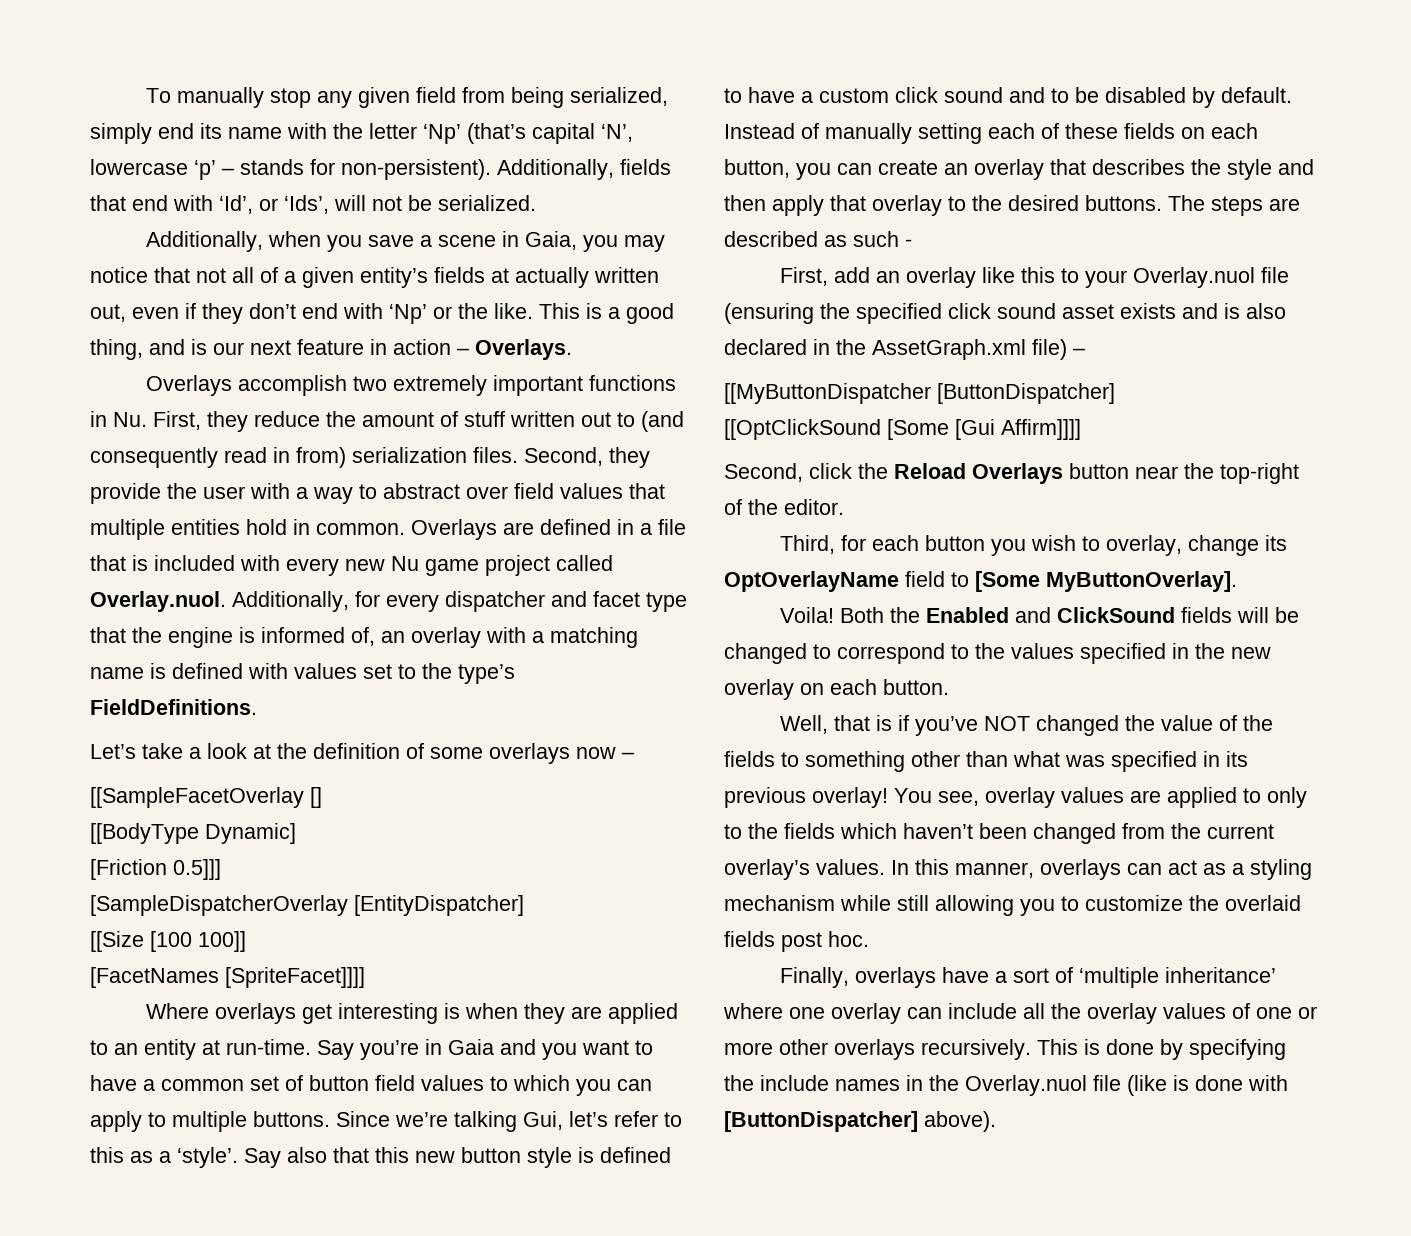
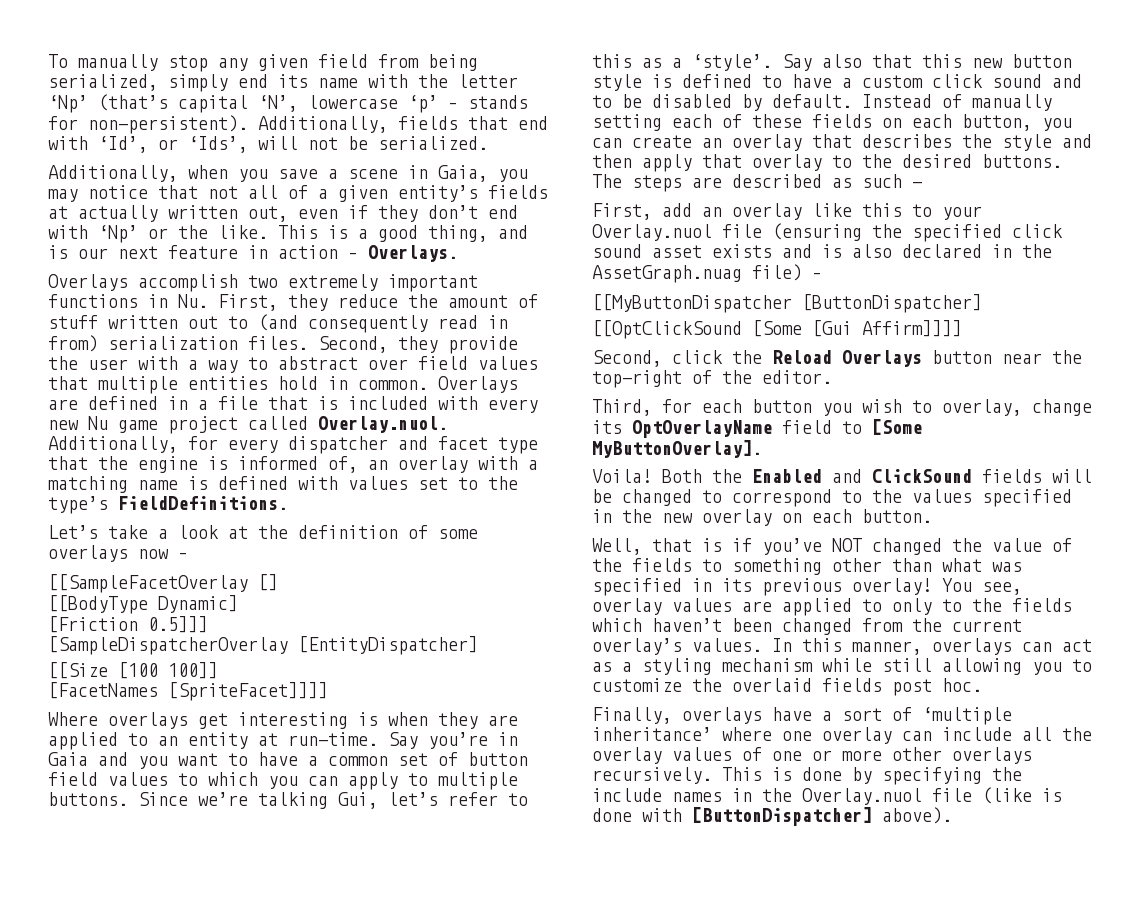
- First, add an overlay like this to your Overlay.nuol file (ensuring the specified click sound asset exists and is also declared in the AssetGraph.xml file) –
+ First, add an overlay like this to your Overlay.nuol file (ensuring the specified click sound asset exists and is also declared in the AssetGraph.nuag file) –

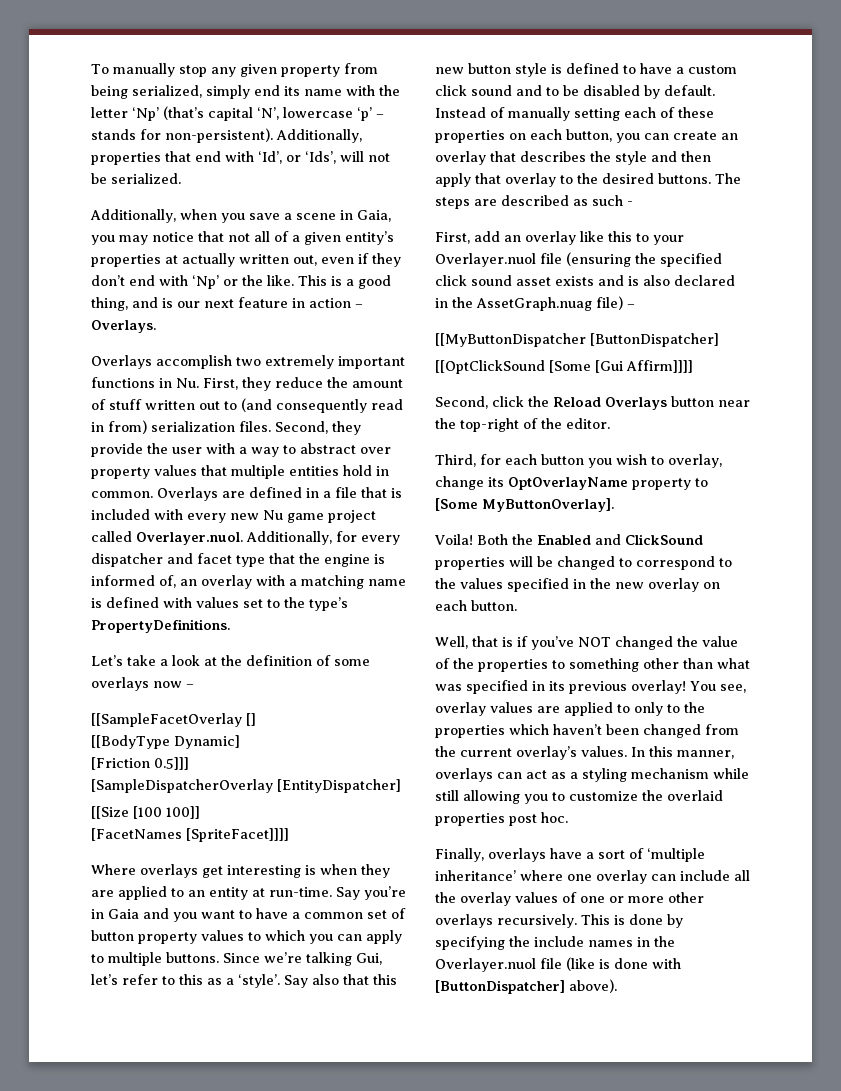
- To manually stop any given field from being serialized, simply end its name with the letter ‘Np’ (that’s capital ‘N’, lowercase ‘p’ – stands for non-persistent).
+ To manually stop any given property from being serialized, simply end its name with the letter ‘Np’ (that’s capital ‘N’, lowercase ‘p’ – stands for non-persistent).
- Additionally, fields that end with ‘Id’, or ‘Ids’, will not be serialized.
+ Additionally, properties that end with ‘Id’, or ‘Ids’, will not be serialized.
- Additionally, when you save a scene in Gaia, you may notice that not all of a given entity’s fields at actually written out, even if they don’t end with ‘Np’ or the like.
+ Additionally, when you save a scene in Gaia, you may notice that not all of a given entity’s properties at actually written out, even if they don’t end with ‘Np’ or the like.
- Second, they provide the user with a way to abstract over field values that multiple entities hold in common.
+ Second, they provide the user with a way to abstract over property values that multiple entities hold in common.
- Overlays are defined in a file that is included with every new Nu game project called Overlay.nuol. Additionally, for every dispatcher and facet type that the engine is informed of, an overlay with a matching name is defined with values set to the type’s FieldDefinitions.
+ Overlays are defined in a file that is included with every new Nu game project called Overlayer.nuol. Additionally, for every dispatcher and facet type that the engine is informed of, an overlay with a matching name is defined with values set to the type’s PropertyDefinitions.
- Say you’re in Gaia and you want to have a common set of button field values to which you can apply to multiple buttons.
+ Say you’re in Gaia and you want to have a common set of button property values to which you can apply to multiple buttons.
- Instead of manually setting each of these fields on each button, you can create an overlay that describes the style and then apply that overlay to the desired buttons.
+ Instead of manually setting each of these properties on each button, you can create an overlay that describes the style and then apply that overlay to the desired buttons.
- First, add an overlay like this to your Overlay.nuol file (ensuring the specified click sound asset exists and is also declared in the AssetGraph.nuag file) –
+ First, add an overlay like this to your Overlayer.nuol file (ensuring the specified click sound asset exists and is also declared in the AssetGraph.nuag file) –
- Third, for each button you wish to overlay, change its OptOverlayName field to [Some MyButtonOverlay].
+ Third, for each button you wish to overlay, change its OptOverlayName property to [Some MyButtonOverlay].
- Both the Enabled and ClickSound fields will be changed to correspond to the values specified in the new overlay on each button.
+ Both the Enabled and ClickSound properties will be changed to correspond to the values specified in the new overlay on each button.
- Well, that is if you’ve NOT changed the value of the fields to something other than what was specified in its previous overlay!
+ Well, that is if you’ve NOT changed the value of the properties to something other than what was specified in its previous overlay!
- You see, overlay values are applied to only to the fields which haven’t been changed from the current overlay’s values.
+ You see, overlay values are applied to only to the properties which haven’t been changed from the current overlay’s values.
- In this manner, overlays can act as a styling mechanism while still allowing you to customize the overlaid fields post hoc.
+ In this manner, overlays can act as a styling mechanism while still allowing you to customize the overlaid properties post hoc.
- This is done by specifying the include names in the Overlay.nuol file (like is done with [ButtonDispatcher] above).
+ This is done by specifying the include names in the Overlayer.nuol file (like is done with [ButtonDispatcher] above).

